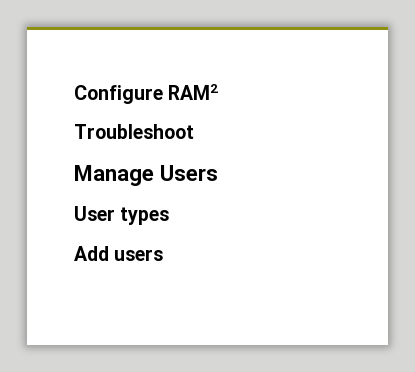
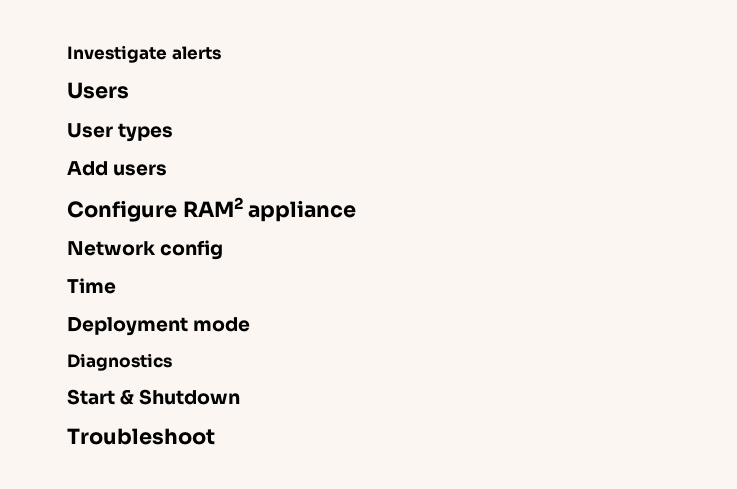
- Configure RAM2
- Troubleshoot
- Manage Users
+ Investigate alerts
+ Users
+ Configure RAM2 appliance
+ Network config
+ Time
+ Deployment mode
+ Diagnostics
+ Start & Shutdown
+ Troubleshoot

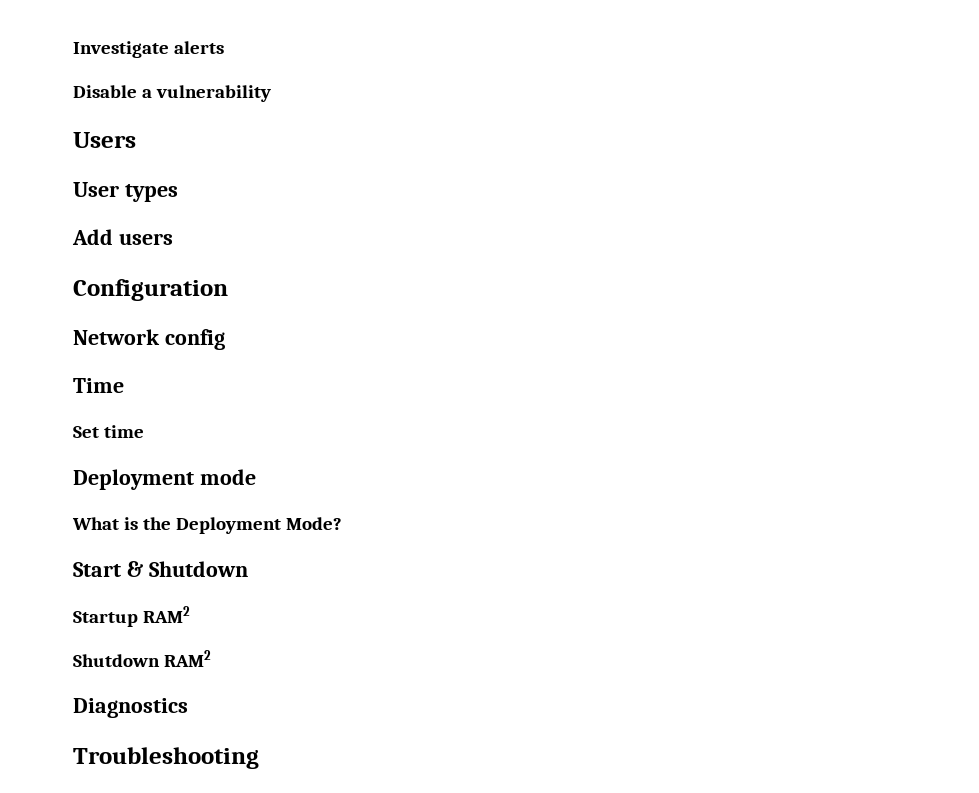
+ Disable a vulnerability
- Configure RAM2 appliance
+ Configuration
+ Set time
+ What is the Deployment Mode?
+ Start & Shutdown
+ Startup RAM2
+ Shutdown RAM2
  Diagnostics
- Start & Shutdown
- Troubleshoot
+ Troubleshooting

